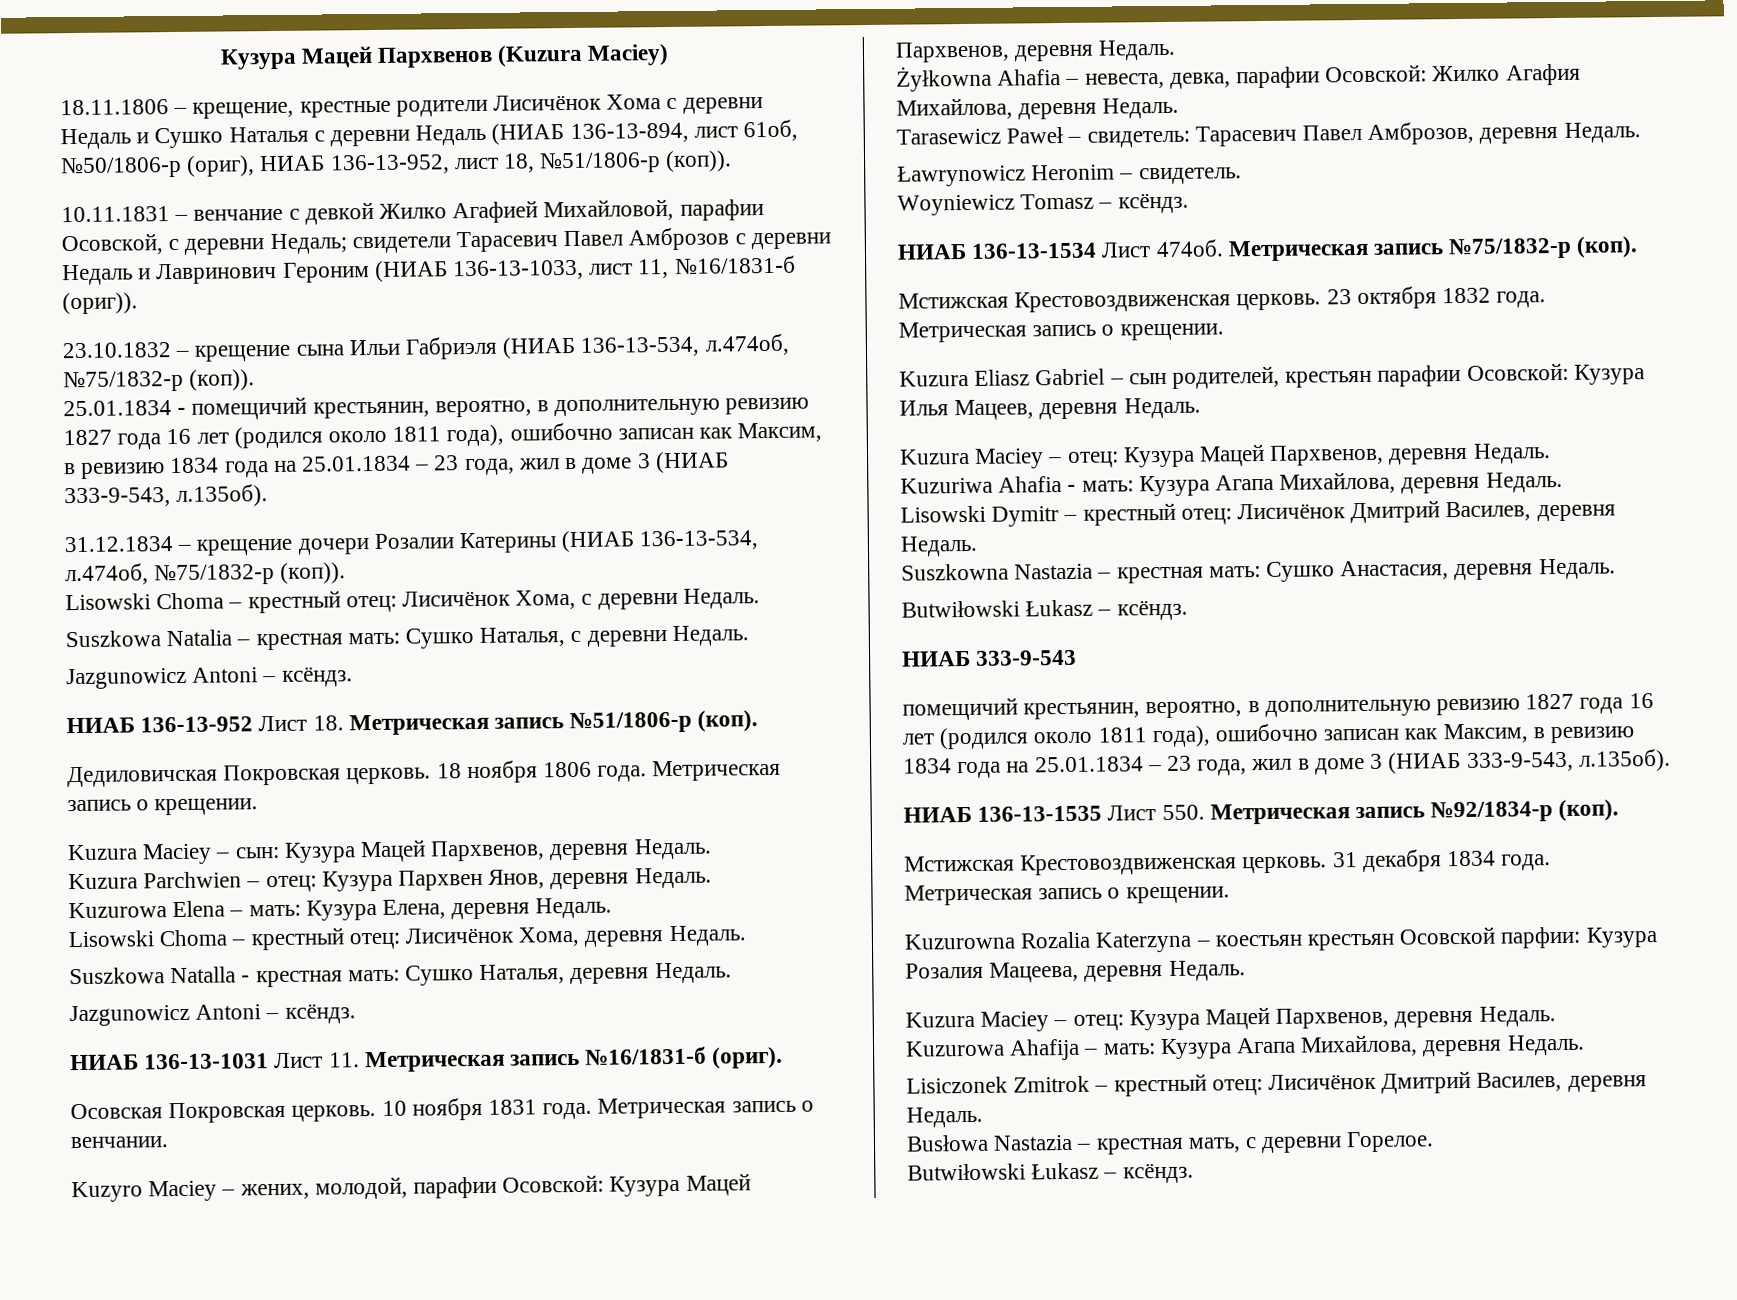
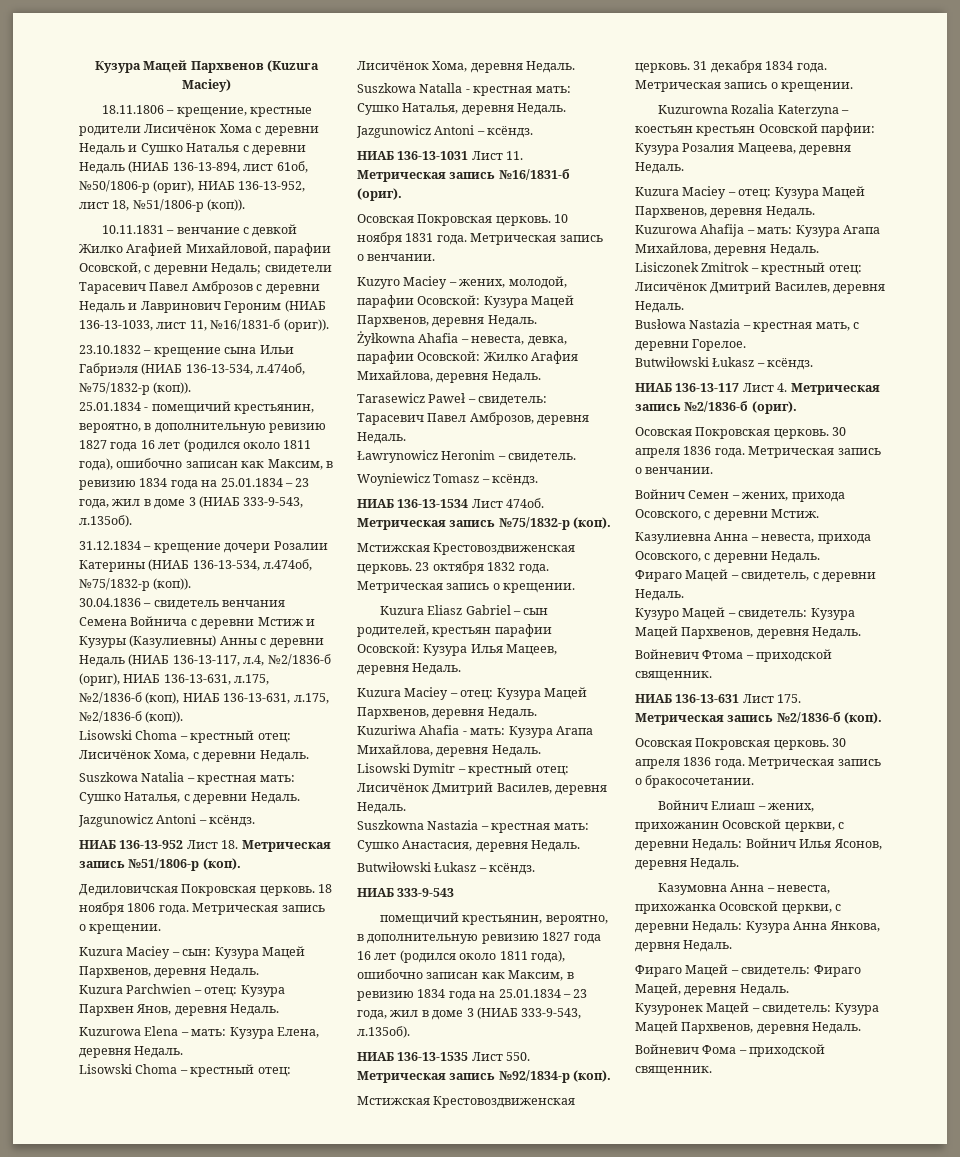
+ 30.04.1836 – свидетель венчания Семена Войнича с деревни Мстиж и Кузуры (Казулиевны) Анны с деревни Недаль (НИАБ 136-13-117, л.4, №2/1836-б (ориг), НИАБ 136-13-631, л.175, №2/1836-б (коп), НИАБ 136-13-631, л.175, №2/1836-б (коп)).
+ НИАБ 136-13-117 Лист 4. Метрическая запись №2/1836-б (ориг).
+ Осовская Покровская церковь. 30 апреля 1836 года. Метрическая запись о венчании.
+ Войнич Семен – жених, прихода Осовского, с деревни Мстиж.
+ Казулиевна Анна – невеста, прихода Осовского, с деревни Недаль.
+ Фираго Мацей – свидетель, с деревни Недаль.
+ Кузуро Мацей – свидетель: Кузура Мацей Пархвенов, деревня Недаль.
+ Войневич Фтома – приходской священник.
+ НИАБ 136-13-631 Лист 175. Метрическая запись №2/1836-б (коп).
+ Осовская Покровская церковь. 30 апреля 1836 года. Метрическая запись о бракосочетании.
+ Войнич Елиаш – жених, прихожанин Осовской церкви, с деревни Недаль: Войнич Илья Ясонов, деревня Недаль.
+ Казумовна Анна – невеста, прихожанка Осовской церкви, с деревни Недаль: Кузура Анна Янкова, дервня Недаль.
+ Фираго Мацей – свидетель: Фираго Мацей, деревня Недаль.
+ Кузуронек Мацей – свидетель: Кузура Мацей Пархвенов, деревня Недаль.
+ Войневич Фома – приходской священник.

